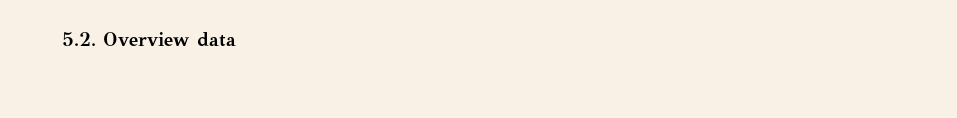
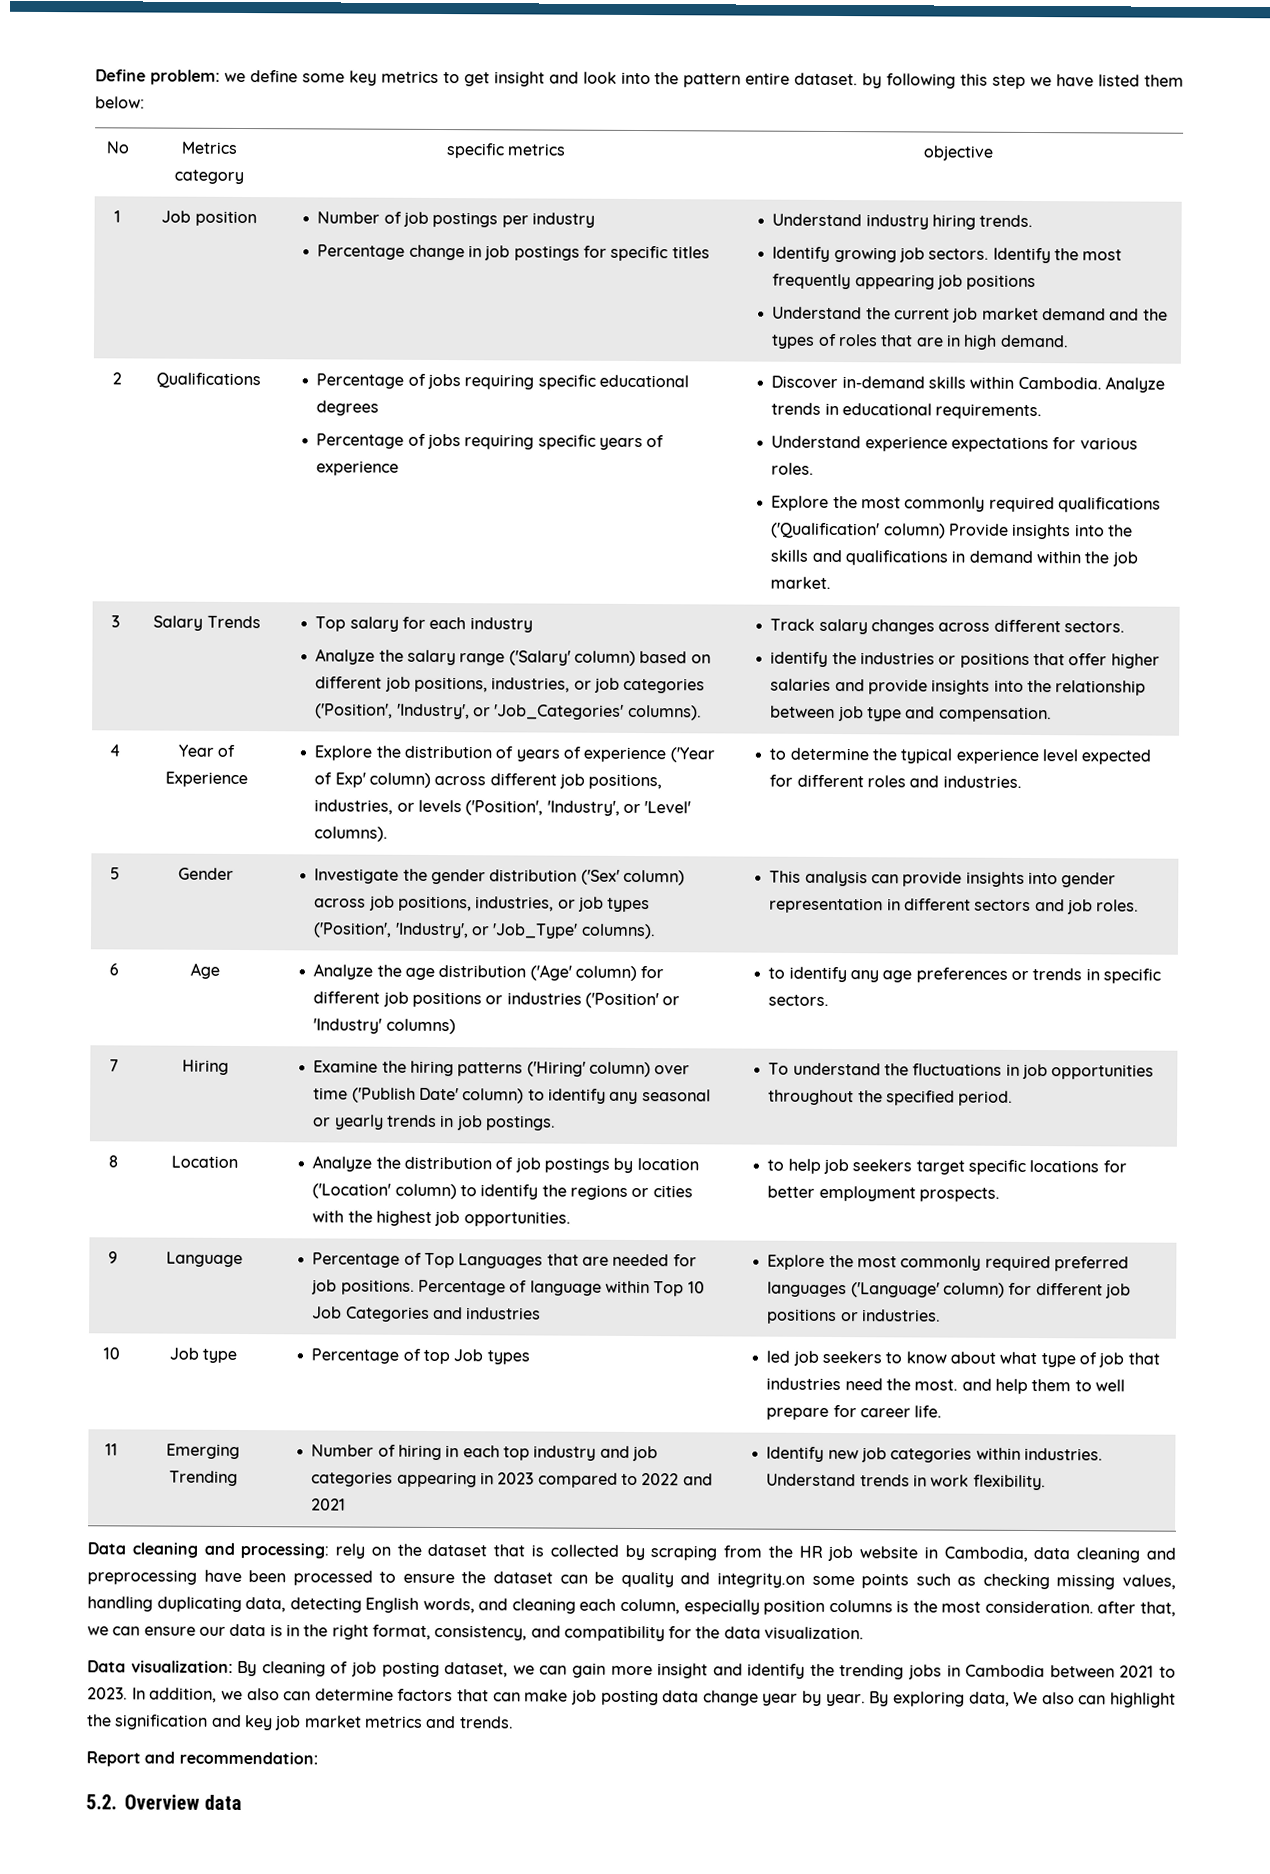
+ Define problem: we define some key metrics to get insight and look into the pattern entire dataset. by following this step we have listed them below:
+ No | Metrics category | specific metrics | objective
+ 1 | Job position | Number of job postings per industry
+ Percentage change in job postings for specific titles | Understand industry hiring trends.
+ Identify growing job sectors. Identify the most frequently appearing job positions
+ Understand the current job market demand and the types of roles that are in high demand.
+ 2 | Qualifications | Percentage of jobs requiring specific educational degrees
+ Percentage of jobs requiring specific years of experience | Discover in-demand skills within Cambodia. Analyze trends in educational requirements.
+ Understand experience expectations for various roles.
+ Explore the most commonly required qualifications ('Qualification' column) Provide insights into the skills and qualifications in demand within the job market.
+ 3 | Salary Trends | Top salary for each industry
+ Analyze the salary range ('Salary' column) based on different job positions, industries, or job categories ('Position', 'Industry', or 'Job_Categories' columns). | Track salary changes across different sectors.
+ identify the industries or positions that offer higher salaries and provide insights into the relationship between job type and compensation.
+ 4 | Year of Experience | Explore the distribution of years of experience ('Year of Exp' column) across different job positions, industries, or levels ('Position', 'Industry', or 'Level' columns). | to determine the typical experience level expected for different roles and industries.
+ 5 | Gender | Investigate the gender distribution ('Sex' column) across job positions, industries, or job types ('Position', 'Industry', or 'Job_Type' columns). | This analysis can provide insights into gender representation in different sectors and job roles.
+ 6 | Age | Analyze the age distribution ('Age' column) for different job positions or industries ('Position' or 'Industry' columns) | to identify any age preferences or trends in specific sectors.
+ 7 | Hiring | Examine the hiring patterns ('Hiring' column) over time ('Publish Date' column) to identify any seasonal or yearly trends in job postings. | To understand the fluctuations in job opportunities throughout the specified period.
+ 8 | Location | Analyze the distribution of job postings by location ('Location' column) to identify the regions or cities with the highest job opportunities. | to help job seekers target specific locations for better employment prospects.
+ 9 | Language | Percentage of Top Languages that are needed for job positions. Percentage of language within Top 10 Job Categories and industries | Explore the most commonly required preferred languages ('Language' column) for different job positions or industries.
+ 10 | Job type | Percentage of top Job types | led job seekers to know about what type of job that industries need the most. and help them to well prepare for career life.
+ 11 | Emerging Trending | Number of hiring in each top industry and job categories appearing in 2023 compared to 2022 and 2021 | Identify new job categories within industries. Understand trends in work flexibility.
+ Data cleaning and processing: rely on the dataset that is collected by scraping from the HR job website in Cambodia, data cleaning and preprocessing have been processed to ensure the dataset can be quality and integrity.on some points such as checking missing values, handling duplicating data, detecting English words, and cleaning each column, especially position columns is the most consideration. after that, we can ensure our data is in the right format, consistency, and compatibility for the data visualization.
+ Data visualization: By cleaning of job posting dataset, we can gain more insight and identify the trending jobs in Cambodia between 2021 to 2023. In addition, we also can determine factors that can make job posting data change year by year. By exploring data, We also can highlight the signification and key job market metrics and trends.
+ Report and recommendation:

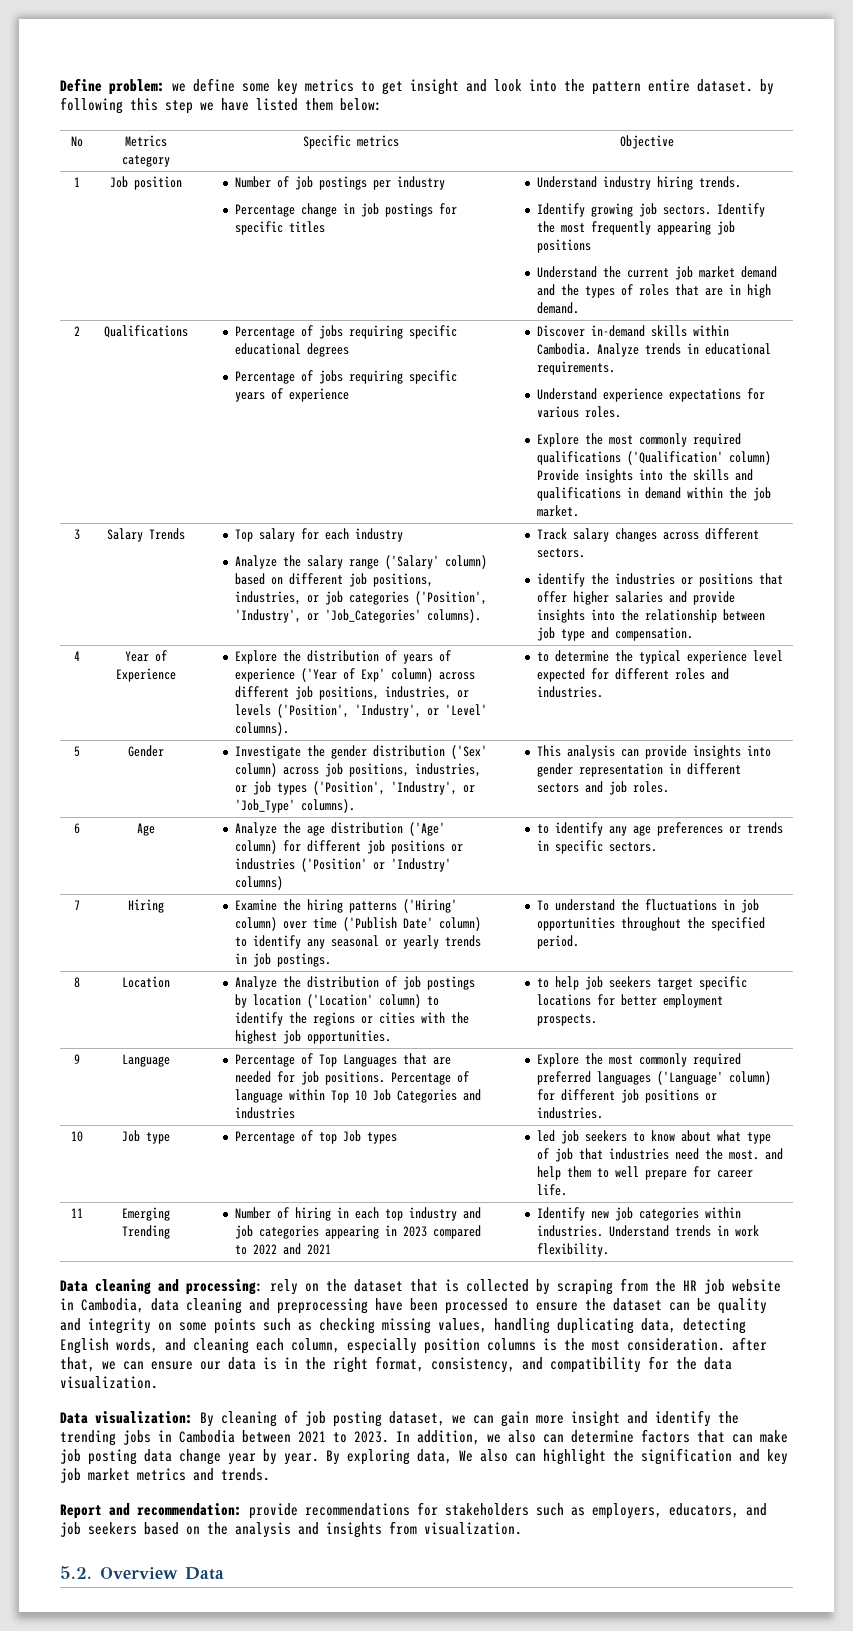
- No | Metrics category | specific metrics | objective
+ No | Metrics category | Specific metrics | Objective
- rely on the dataset that is collected by scraping from the HR job website in Cambodia, data cleaning and preprocessing have been processed to ensure the dataset can be quality and integrity.on some points such as checking missing values, handling duplicating data, detecting English words, and cleaning each column, especially position columns is the most consideration. after that, we can ensure our data is in the right format, consistency, and compatibility for the data visualization.
+ rely on the dataset that is collected by scraping from the HR job website in Cambodia, data cleaning and preprocessing have been processed to ensure the dataset can be quality and integrity on some points such as checking missing values, handling duplicating data, detecting English words, and cleaning each column, especially position columns is the most consideration. after that, we can ensure our data is in the right format, consistency, and compatibility for the data visualization.
- Report and recommendation:
+ Report and recommendation: provide recommendations for stakeholders such as employers, educators, and job seekers based on the analysis and insights from visualization.
- 5.2. Overview data
+ 5.2. Overview Data

